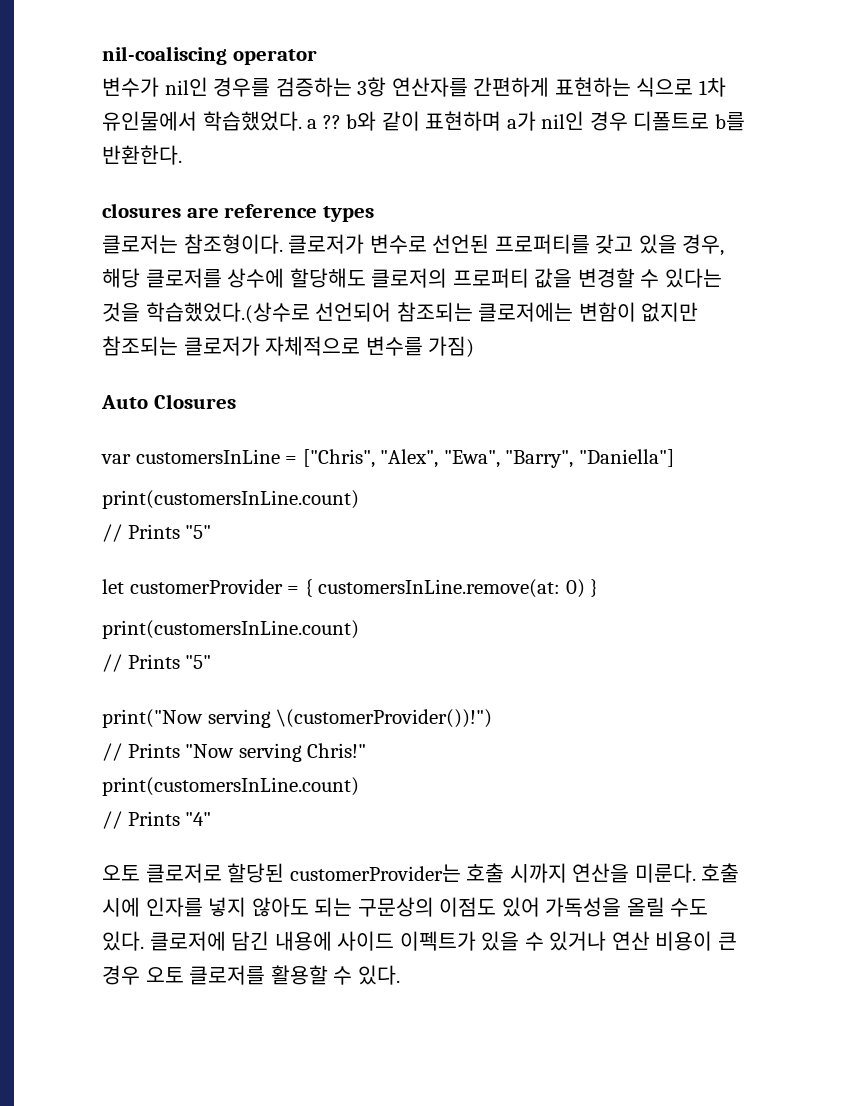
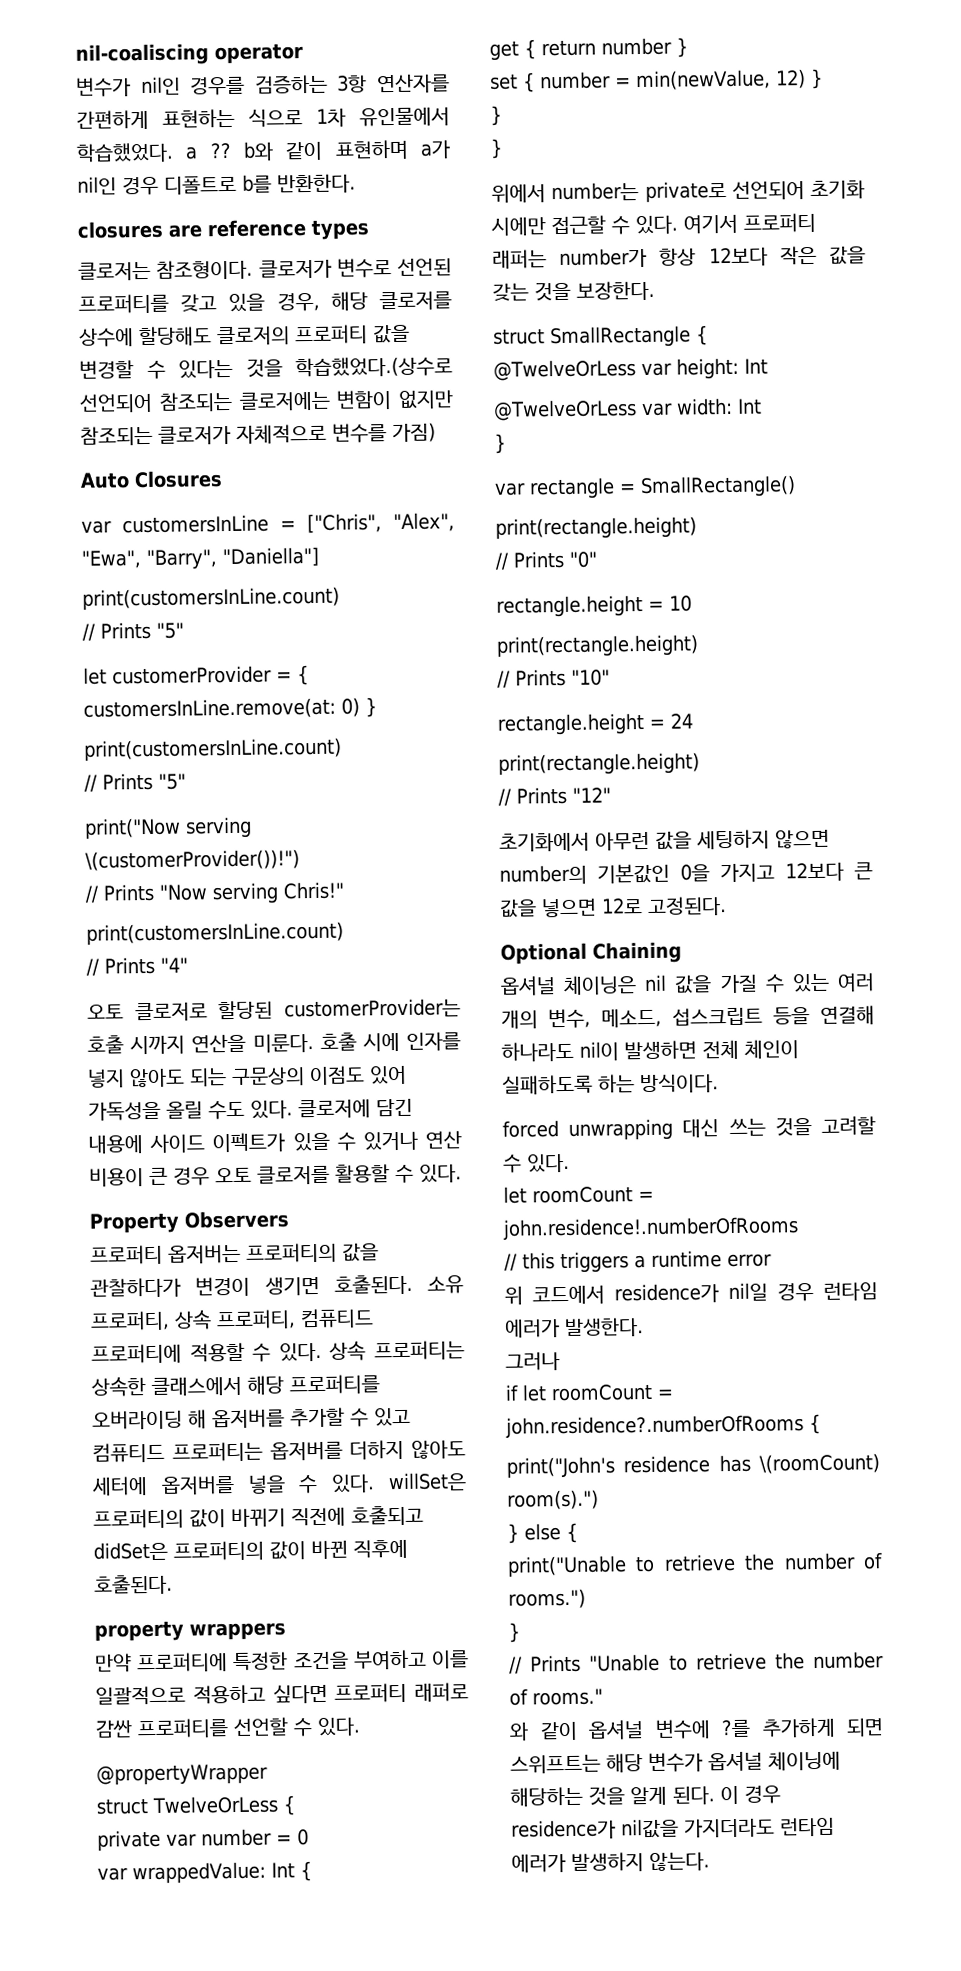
+ Property Observers
+ 프로퍼티 옵저버는 프로퍼티의 값을 관찰하다가 변경이 생기면 호출된다. 소유 프로퍼티, 상속 프로퍼티, 컴퓨티드 프로퍼티에 적용할 수 있다. 상속 프로퍼티는 상속한 클래스에서 해당 프로퍼티를 오버라이딩 해 옵저버를 추가할 수 있고 컴퓨티드 프로퍼티는 옵저버를 더하지 않아도 세터에 옵저버를 넣을 수 있다. willSet은 프로퍼티의 값이 바뀌기 직전에 호출되고 didSet은 프로퍼티의 값이 바뀐 직후에 호출된다.
+ property wrappers
+ 만약 프로퍼티에 특정한 조건을 부여하고 이를 일괄적으로 적용하고 싶다면 프로퍼티 래퍼로 감싼 프로퍼티를 선언할 수 있다.
+ @propertyWrapper
+ struct TwelveOrLess {
+ private var number = 0
+ var wrappedValue: Int {
+ get { return number }
+ set { number = min(newValue, 12) }
+ }
+ }
+ 위에서 number는 private로 선언되어 초기화 시에만 접근할 수 있다. 여기서 프로퍼티 래퍼는 number가 항상 12보다 작은 값을 갖는 것을 보장한다.
+ struct SmallRectangle {
+ @TwelveOrLess var height: Int
+ @TwelveOrLess var width: Int
+ }
+ var rectangle = SmallRectangle()
+ print(rectangle.height)
+ // Prints "0"
+ rectangle.height = 10
+ print(rectangle.height)
+ // Prints "10"
+ rectangle.height = 24
+ print(rectangle.height)
+ // Prints "12"
+ 초기화에서 아무런 값을 세팅하지 않으면 number의 기본값인 0을 가지고 12보다 큰 값을 넣으면 12로 고정된다.
+ Optional Chaining
+ 옵셔널 체이닝은 nil 값을 가질 수 있는 여러 개의 변수, 메소드, 섭스크립트 등을 연결해 하나라도 nil이 발생하면 전체 체인이 실패하도록 하는 방식이다.
+ forced unwrapping 대신 쓰는 것을 고려할 수 있다.
+ let roomCount = john.residence!.numberOfRooms
+ // this triggers a runtime error
+ 위 코드에서 residence가 nil일 경우 런타임 에러가 발생한다.
+ 그러나
+ if let roomCount = john.residence?.numberOfRooms {
+ print("John's residence has \(roomCount) room(s).")
+ } else {
+ print("Unable to retrieve the number of rooms.")
+ }
+ // Prints "Unable to retrieve the number of rooms."
+ 와 같이 옵셔널 변수에 ?를 추가하게 되면 스위프트는 해당 변수가 옵셔널 체이닝에 해당하는 것을 알게 된다. 이 경우 residence가 nil값을 가지더라도 런타임 에러가 발생하지 않는다.

